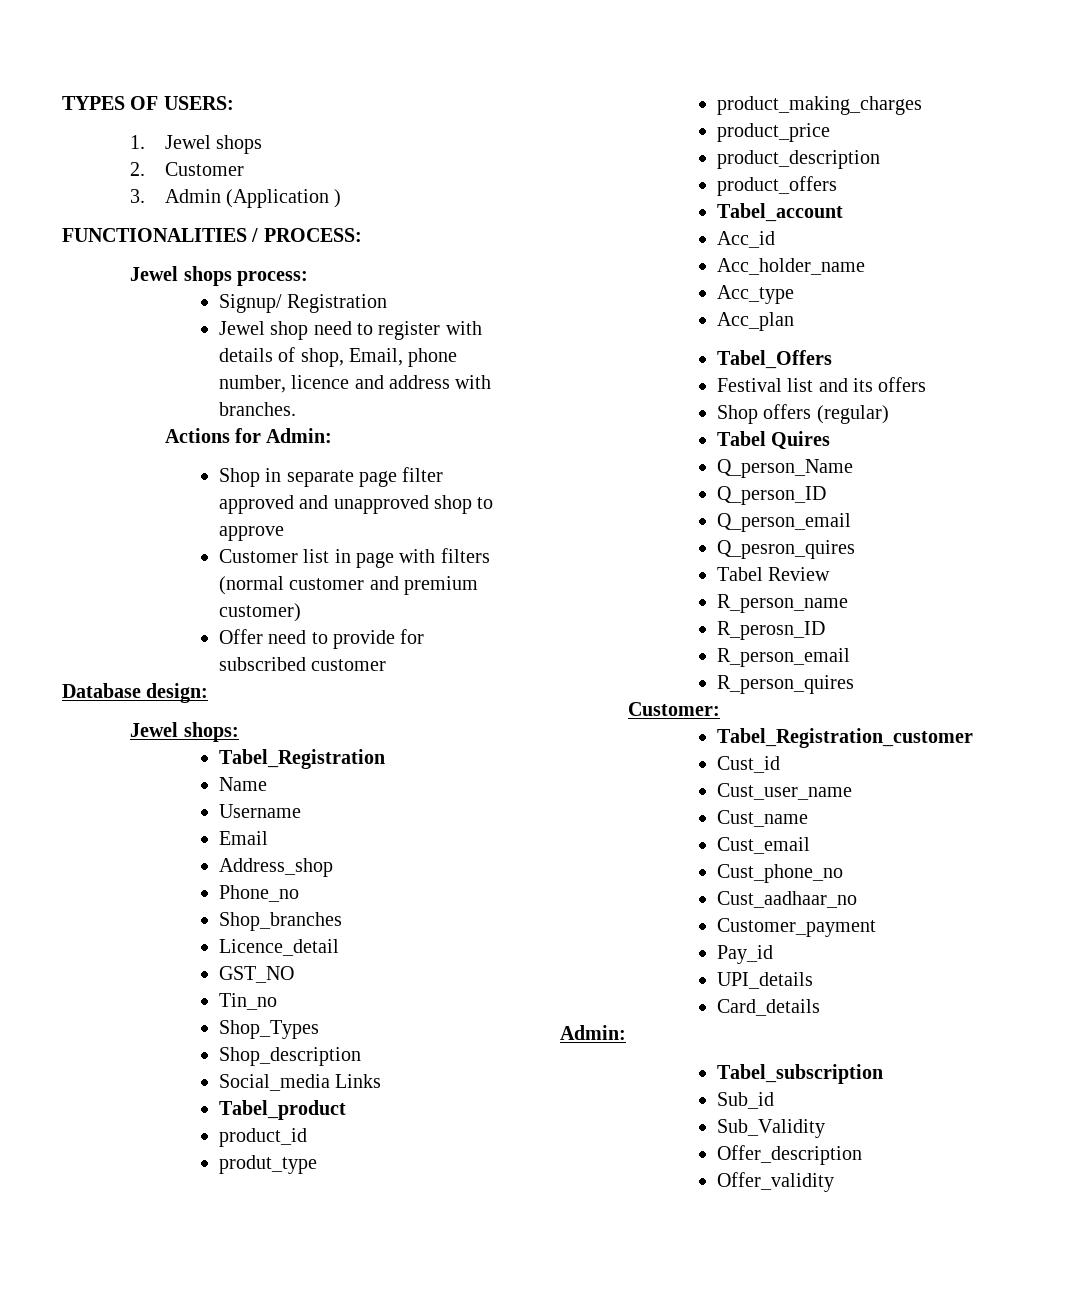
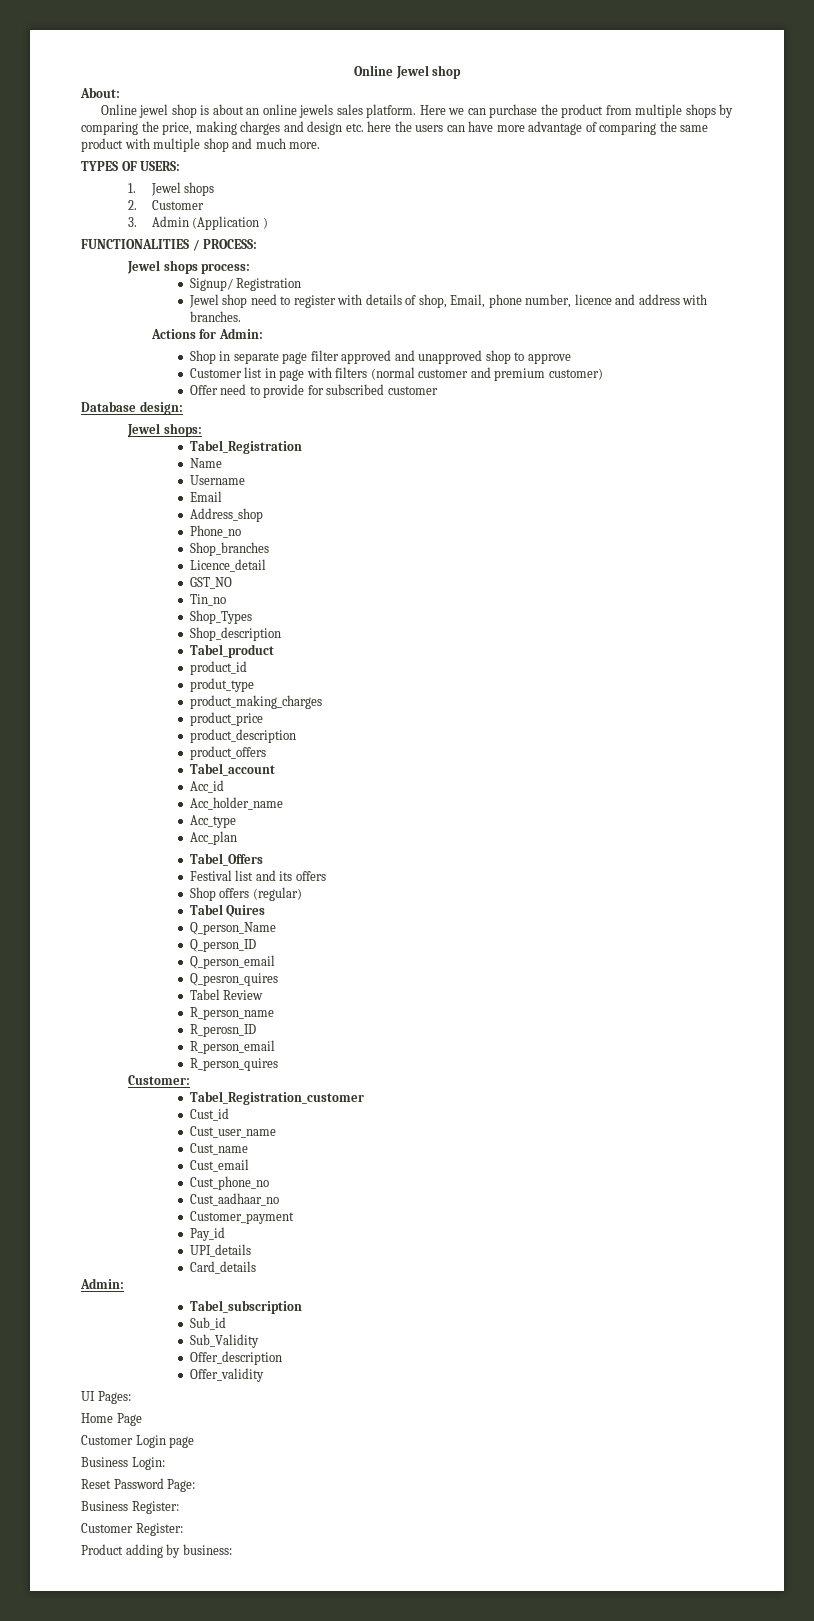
+ Online Jewel shop
+ About:
+ Online jewel shop is about an online jewels sales platform. Here we can purchase the product from multiple shops by comparing the price, making charges and design etc. here the users can have more advantage of comparing the same product with multiple shop and much more.
- Social_media Links
+ UI Pages:
+ Home Page
+ Customer Login page
+ Business Login:
+ Reset Password Page:
+ Business Register:
+ Customer Register:
+ Product adding by business:

